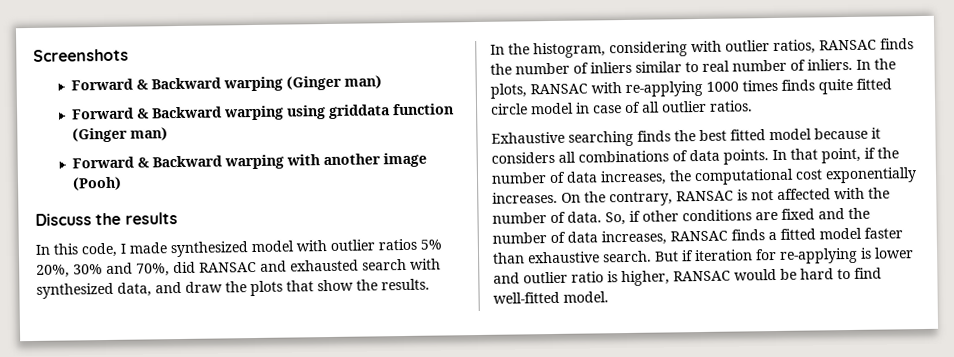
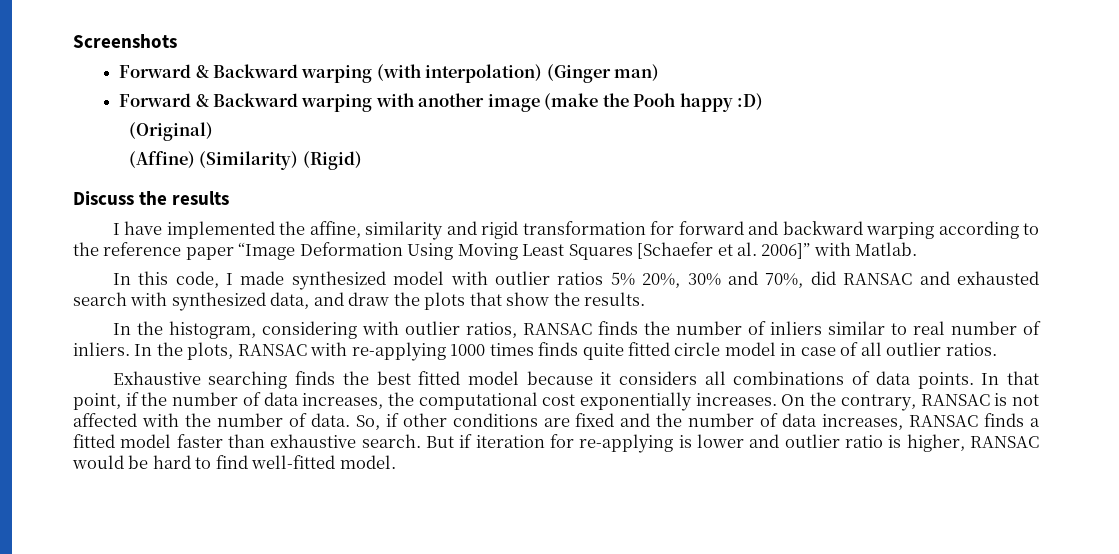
- Forward & Backward warping (Ginger man)
- Forward & Backward warping using griddata function (Ginger man)
+ Forward & Backward warping (with interpolation) (Ginger man)
- Forward & Backward warping with another image (Pooh)
+ Forward & Backward warping with another image (make the Pooh happy :D)
+ (Original)
+ (Affine) (Similarity) (Rigid)
  Discuss the results
+ I have implemented the affine, similarity and rigid transformation for forward and backward warping according to the reference paper “Image Deformation Using Moving Least Squares [Schaefer et al. 2006]” with Matlab.

